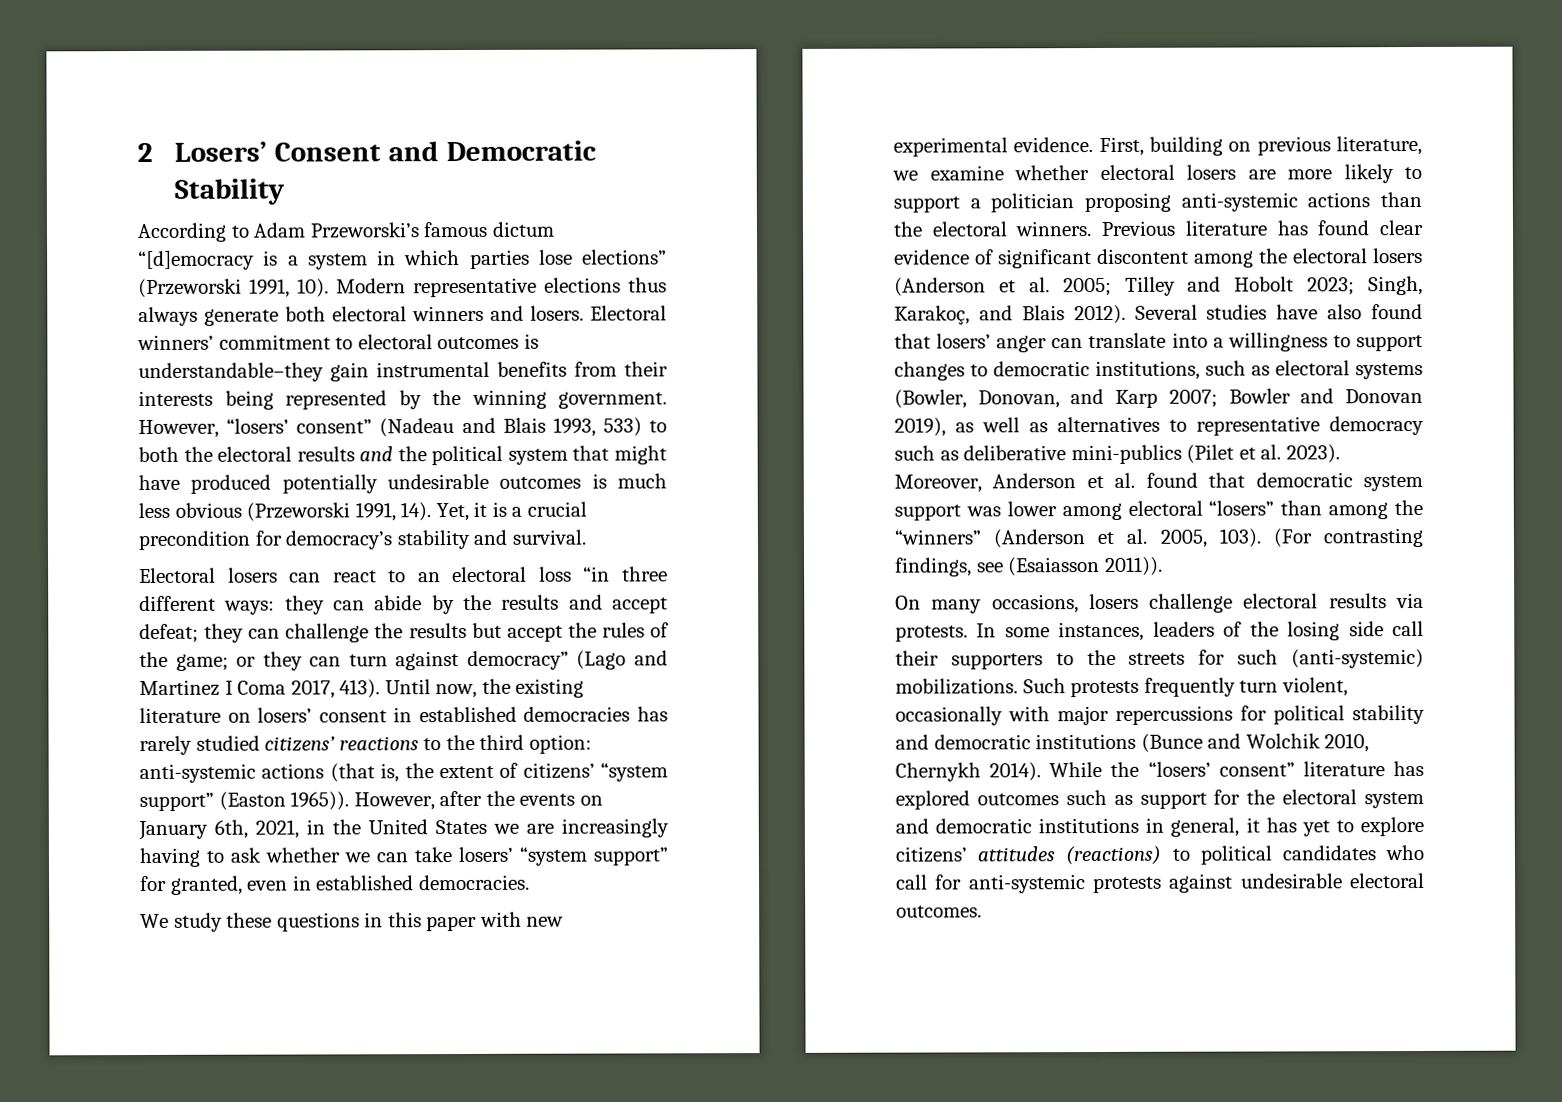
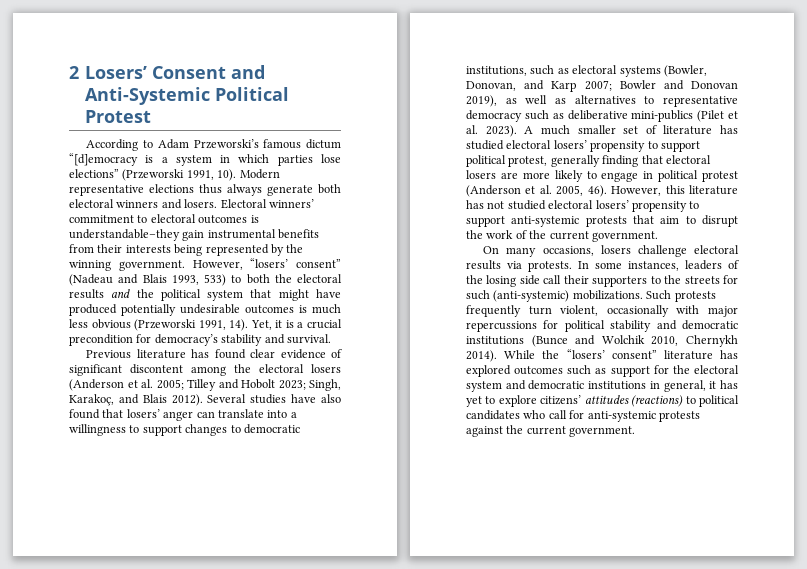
- 2 Losers’ Consent and Democratic Stability
+ 2 Losers’ Consent and Anti-Systemic Political Protest
- Electoral losers can react to an electoral loss “in three different ways: they can abide by the results and accept defeat; they can challenge the results but accept the rules of the game; or they can turn against democracy” (Lago and Martinez I Coma 2017, 413). Until now, the existing literature on losers’ consent in established democracies has rarely studied citizens’ reactions to the third option: anti-systemic actions (that is, the extent of citizens’ “system support” (Easton 1965)). However, after the events on January 6th, 2021, in the United States we are increasingly having to ask whether we can take losers’ “system support” for granted, even in established democracies.
- We study these questions in this paper with new experimental evidence. First, building on previous literature, we examine whether electoral losers are more likely to support a politician proposing anti-systemic actions than the electoral winners.
- Moreover, Anderson et al. found that democratic system support was lower among electoral “losers” than among the “winners” (Anderson et al. 2005, 103). (For contrasting findings, see (Esaiasson 2011)).
+ A much smaller set of literature has studied electoral losers’ propensity to support political protest, generally finding that electoral losers are more likely to engage in political protest (Anderson et al. 2005, 46). However, this literature has not studied electoral losers’ propensity to support anti-systemic protests that aim to disrupt the work of the current government.
- While the “losers’ consent” literature has explored outcomes such as support for the electoral system and democratic institutions in general, it has yet to explore citizens’ attitudes (reactions) to political candidates who call for anti-systemic protests against undesirable electoral outcomes.
+ While the “losers’ consent” literature has explored outcomes such as support for the electoral system and democratic institutions in general, it has yet to explore citizens’ attitudes (reactions) to political candidates who call for anti-systemic protests against the current government.

